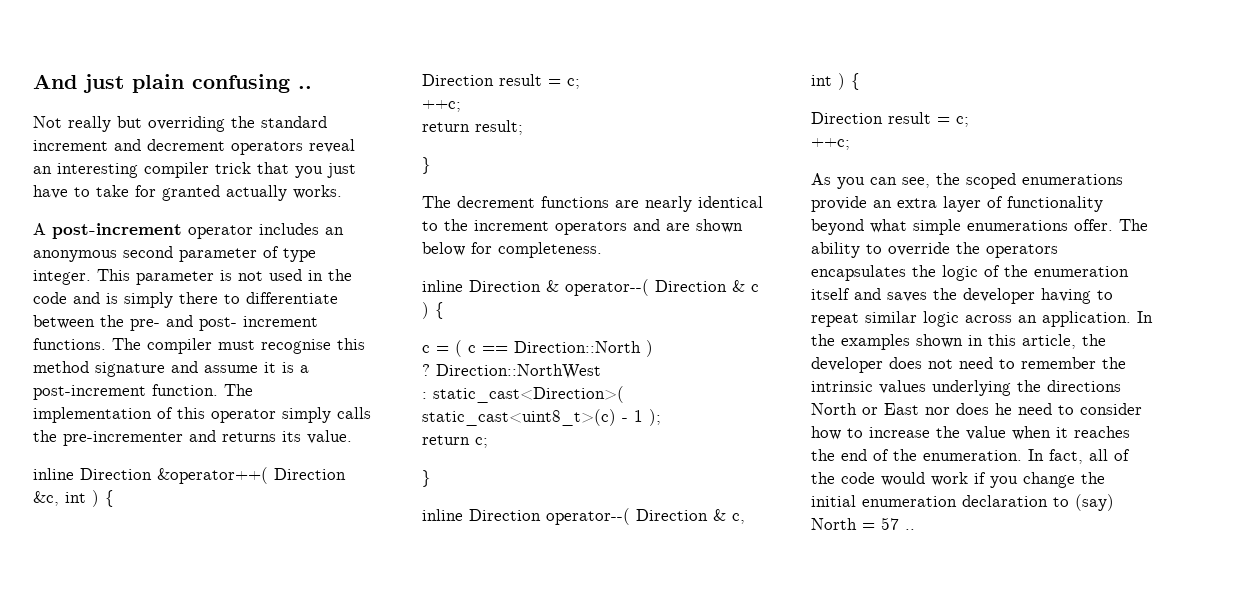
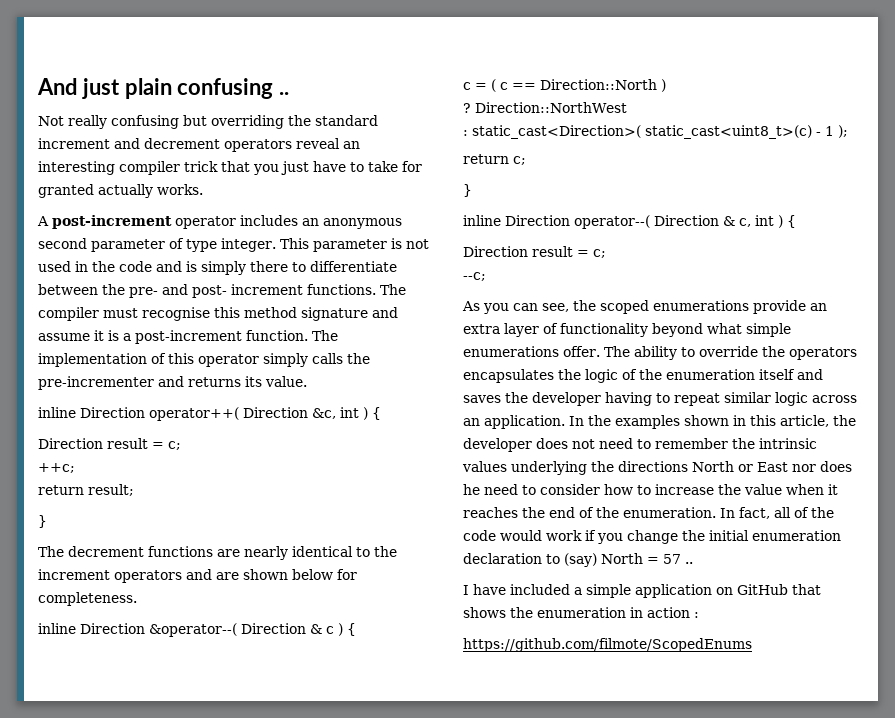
- Not really but overriding the standard increment and decrement operators reveal an interesting compiler trick that you just have to take for granted actually works.
+ Not really confusing but overriding the standard increment and decrement operators reveal an interesting compiler trick that you just have to take for granted actually works.
- inline Direction &operator++( Direction &c, int ) {
+ inline Direction operator++( Direction &c, int ) {
- inline Direction & operator--( Direction & c ) {
+ inline Direction &operator--( Direction & c ) {
  inline Direction operator--( Direction & c, int ) {
  Direction result = c;
- ++c;
+ --c;
+ I have included a simple application on GitHub that shows the enumeration in action :
+ https://github.com/filmote/ScopedEnums

